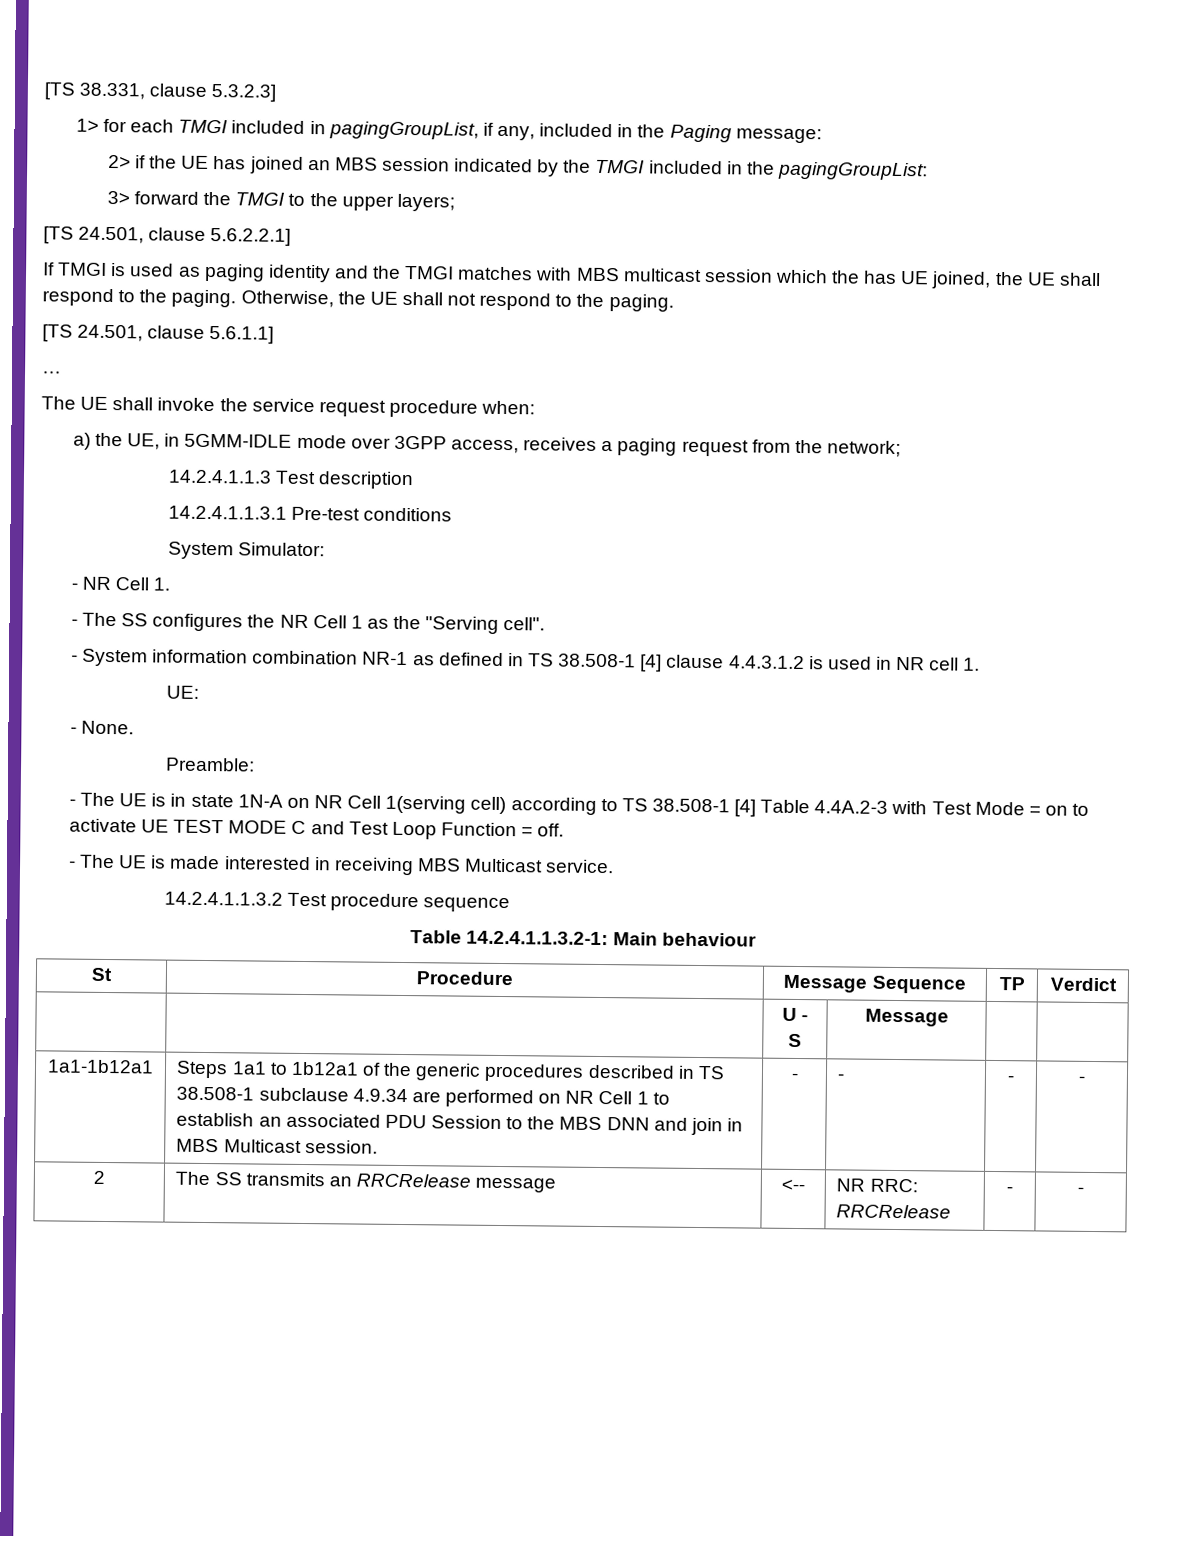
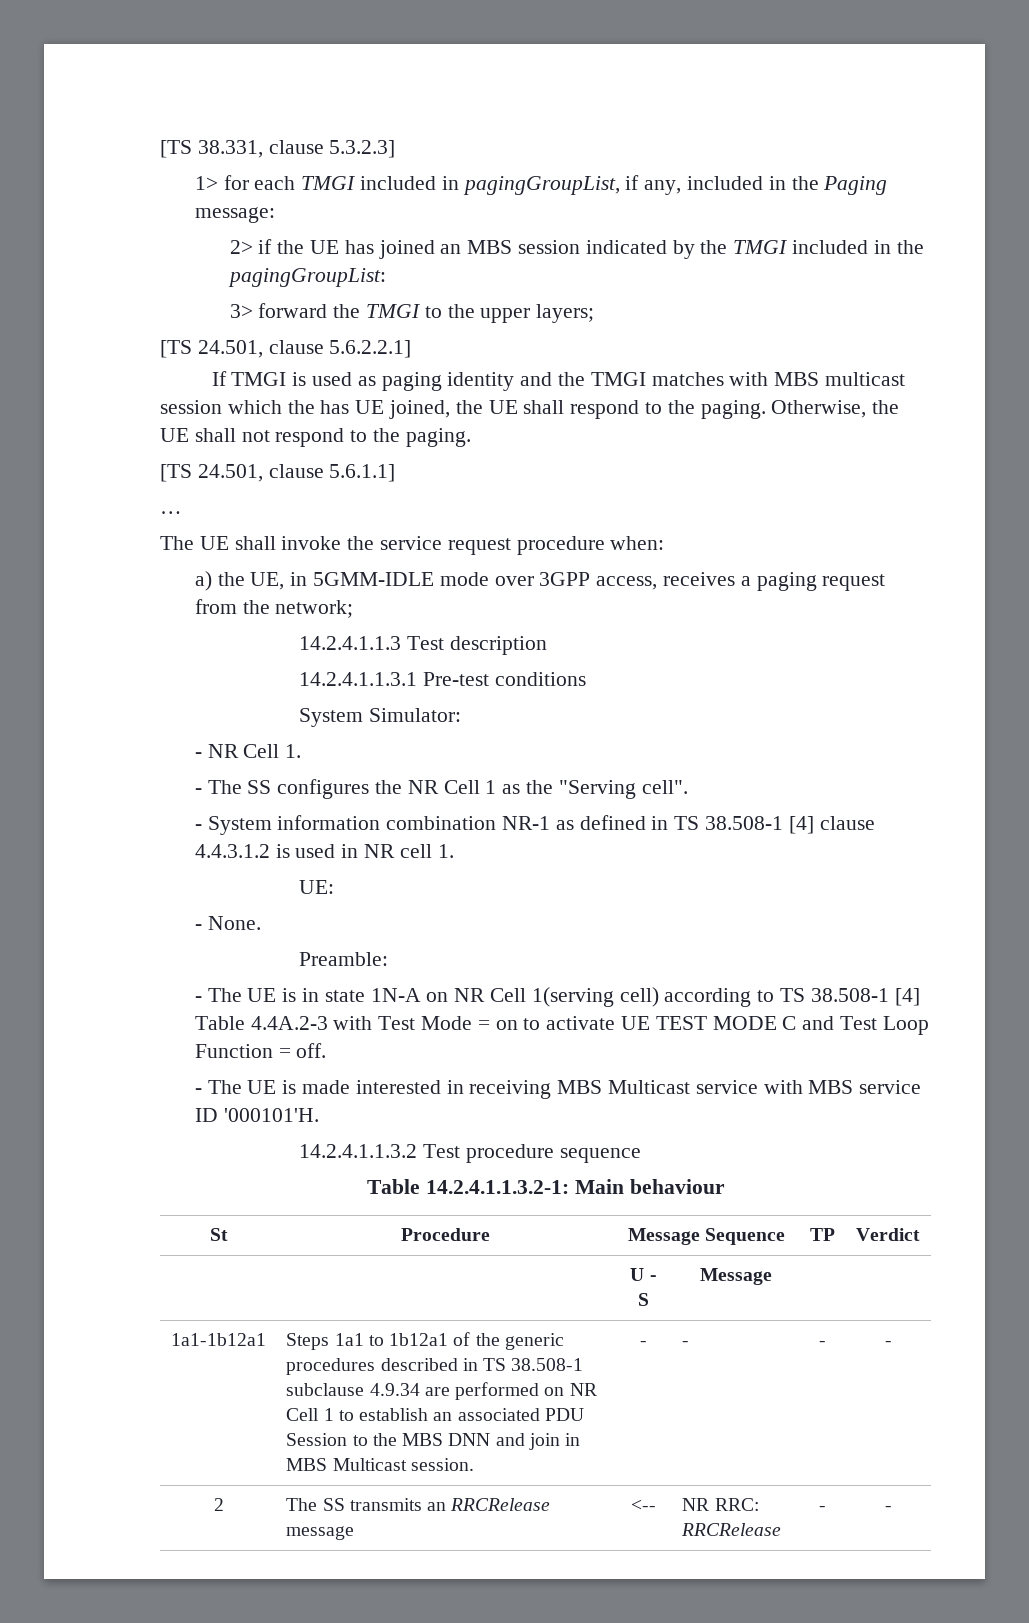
- - The UE is made interested in receiving MBS Multicast service.
+ - The UE is made interested in receiving MBS Multicast service with MBS service ID '000101'H.

